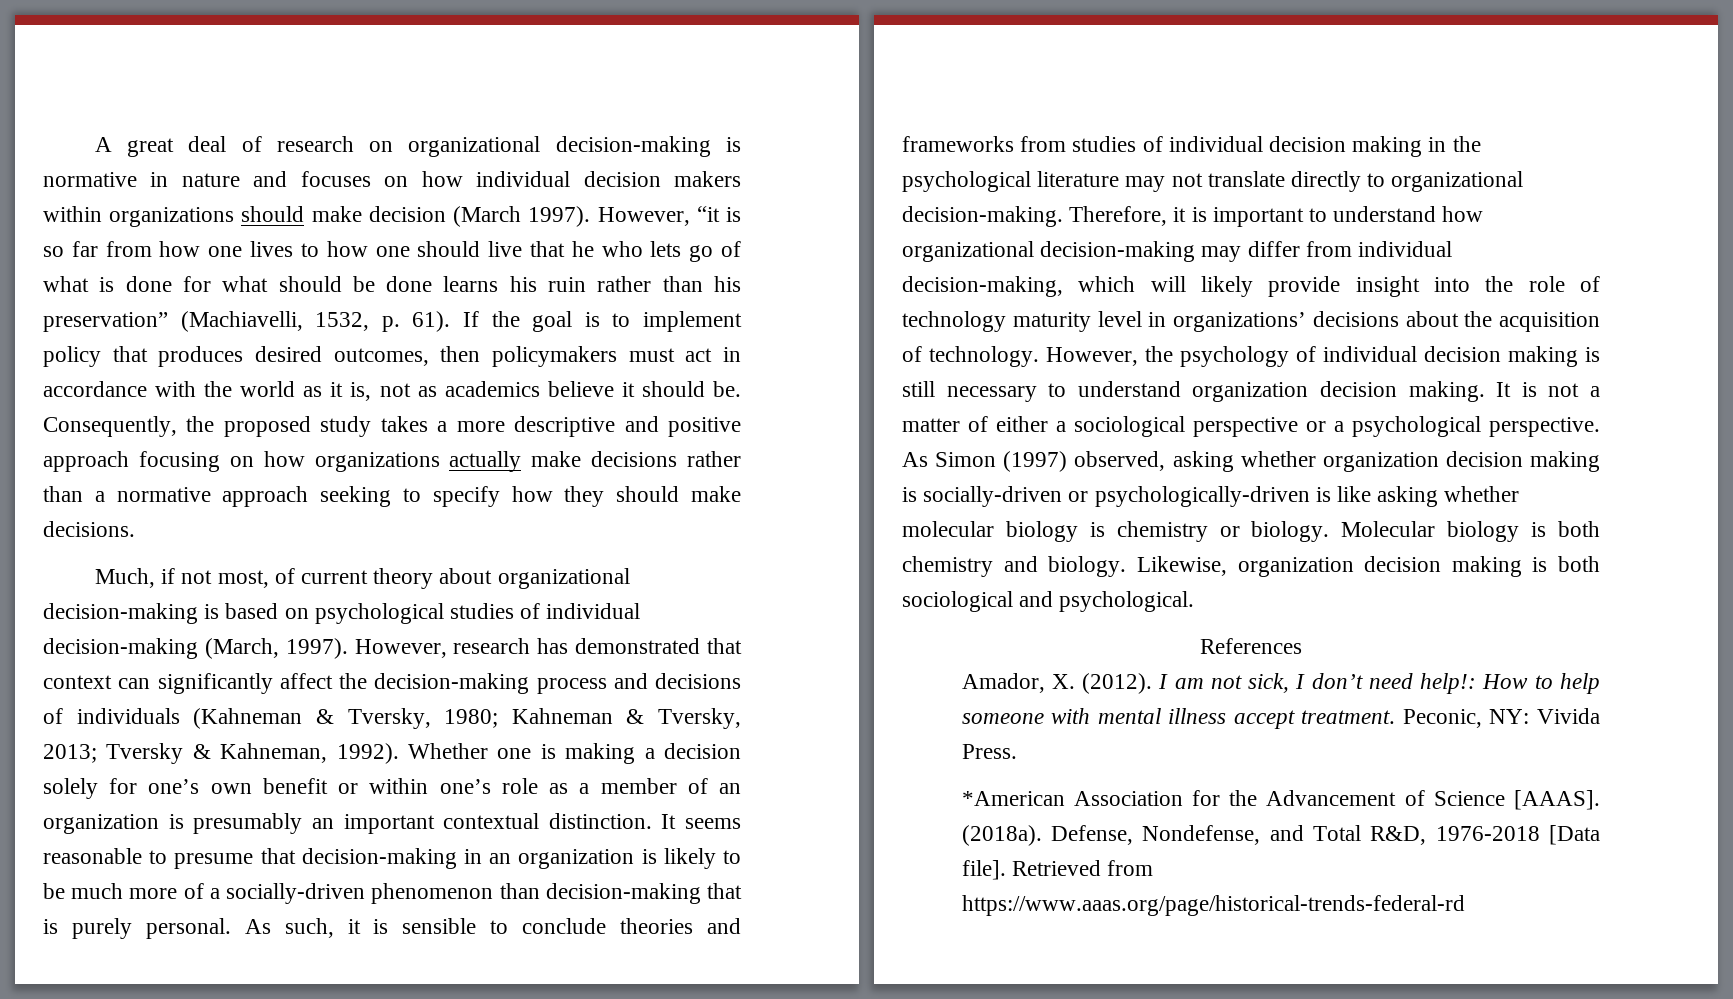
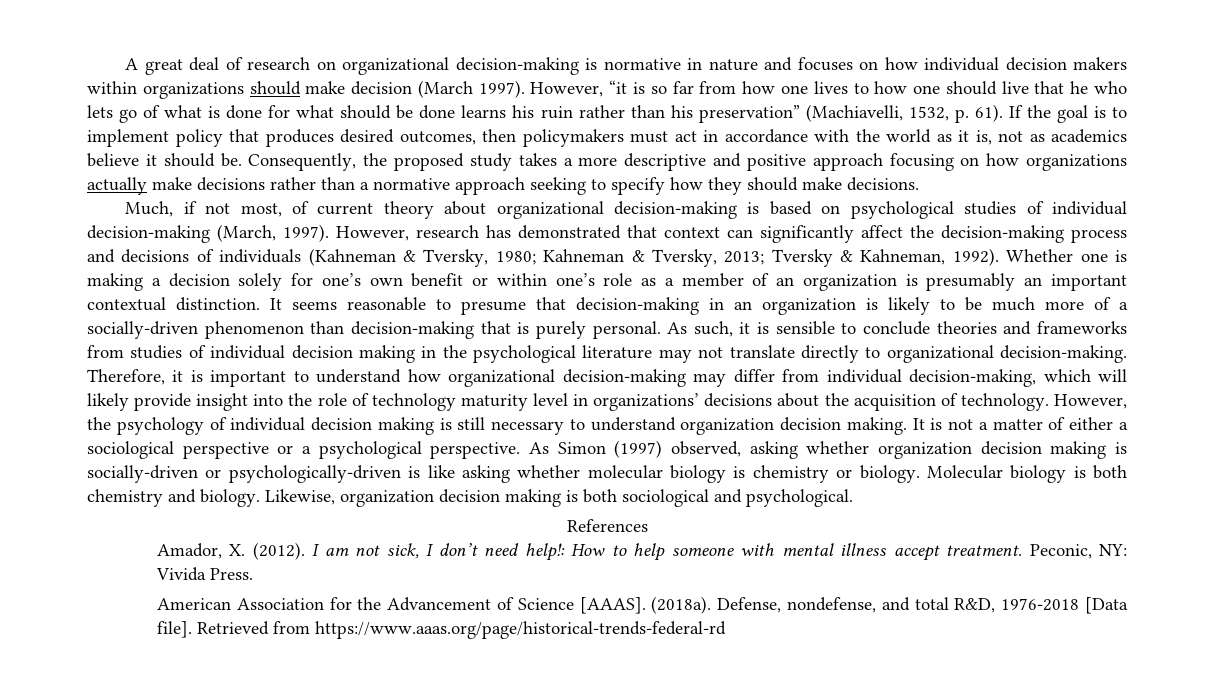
- *American Association for the Advancement of Science [AAAS].
+ American Association for the Advancement of Science [AAAS].
- Defense, Nondefense, and Total R&D, 1976-2018 [Data file].
+ Defense, nondefense, and total R&D, 1976-2018 [Data file].

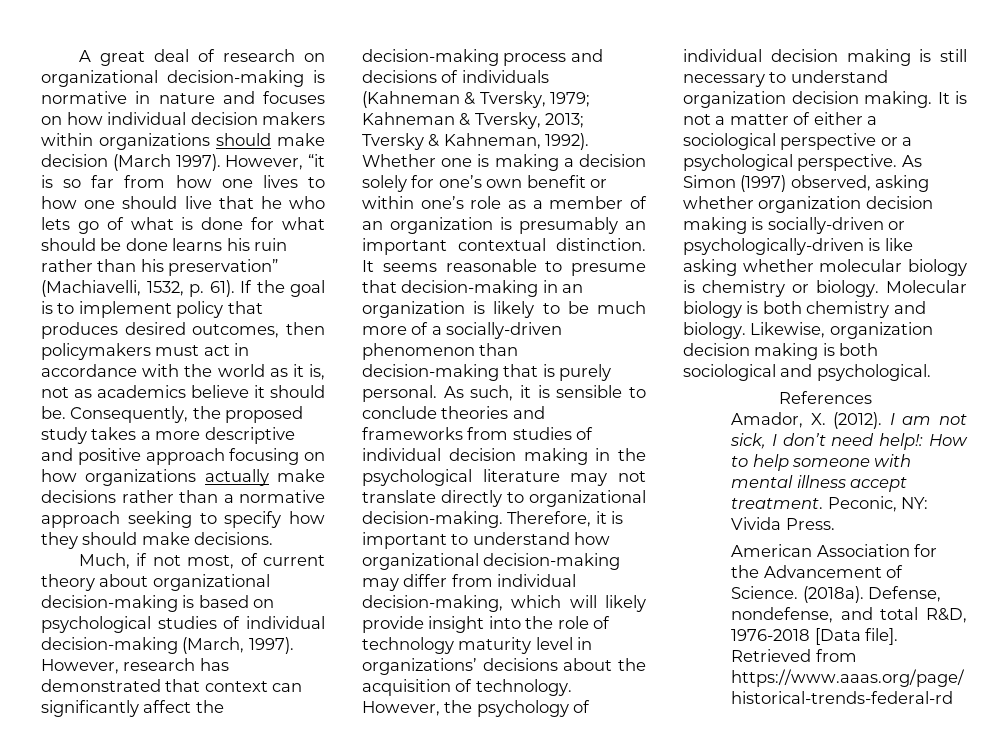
- However, research has demonstrated that context can significantly affect the decision-making process and decisions of individuals (Kahneman & Tversky, 1980; Kahneman & Tversky, 2013; Tversky & Kahneman, 1992).
+ However, research has demonstrated that context can significantly affect the decision-making process and decisions of individuals (Kahneman & Tversky, 1979; Kahneman & Tversky, 2013; Tversky & Kahneman, 1992).
- American Association for the Advancement of Science [AAAS].
+ American Association for the Advancement of Science.

